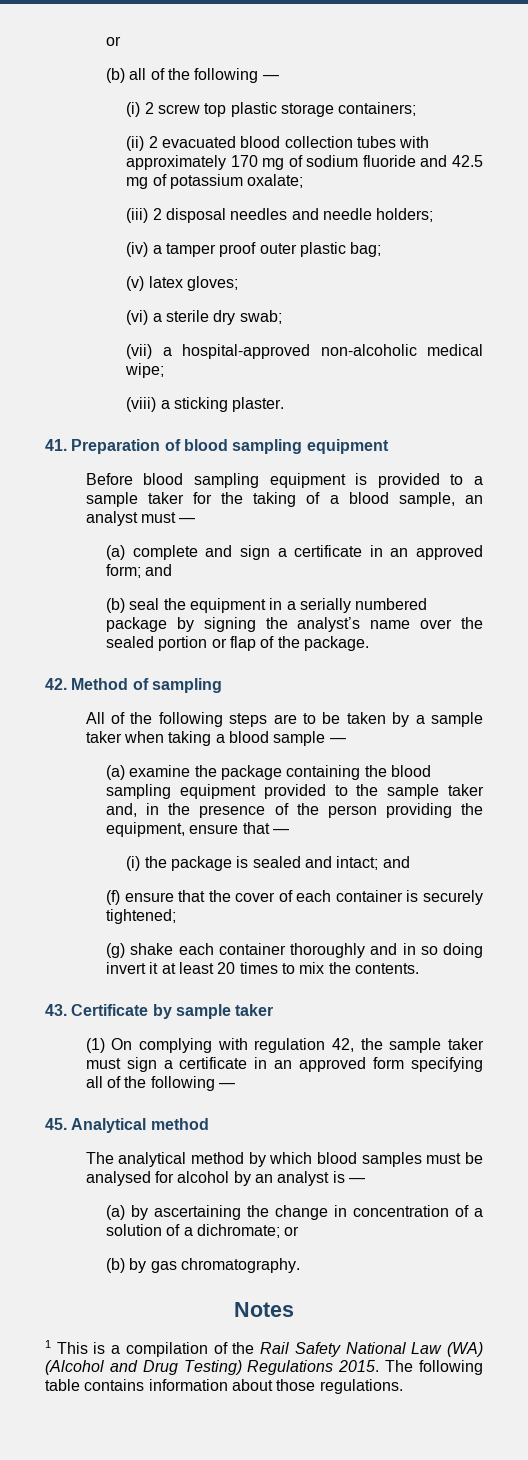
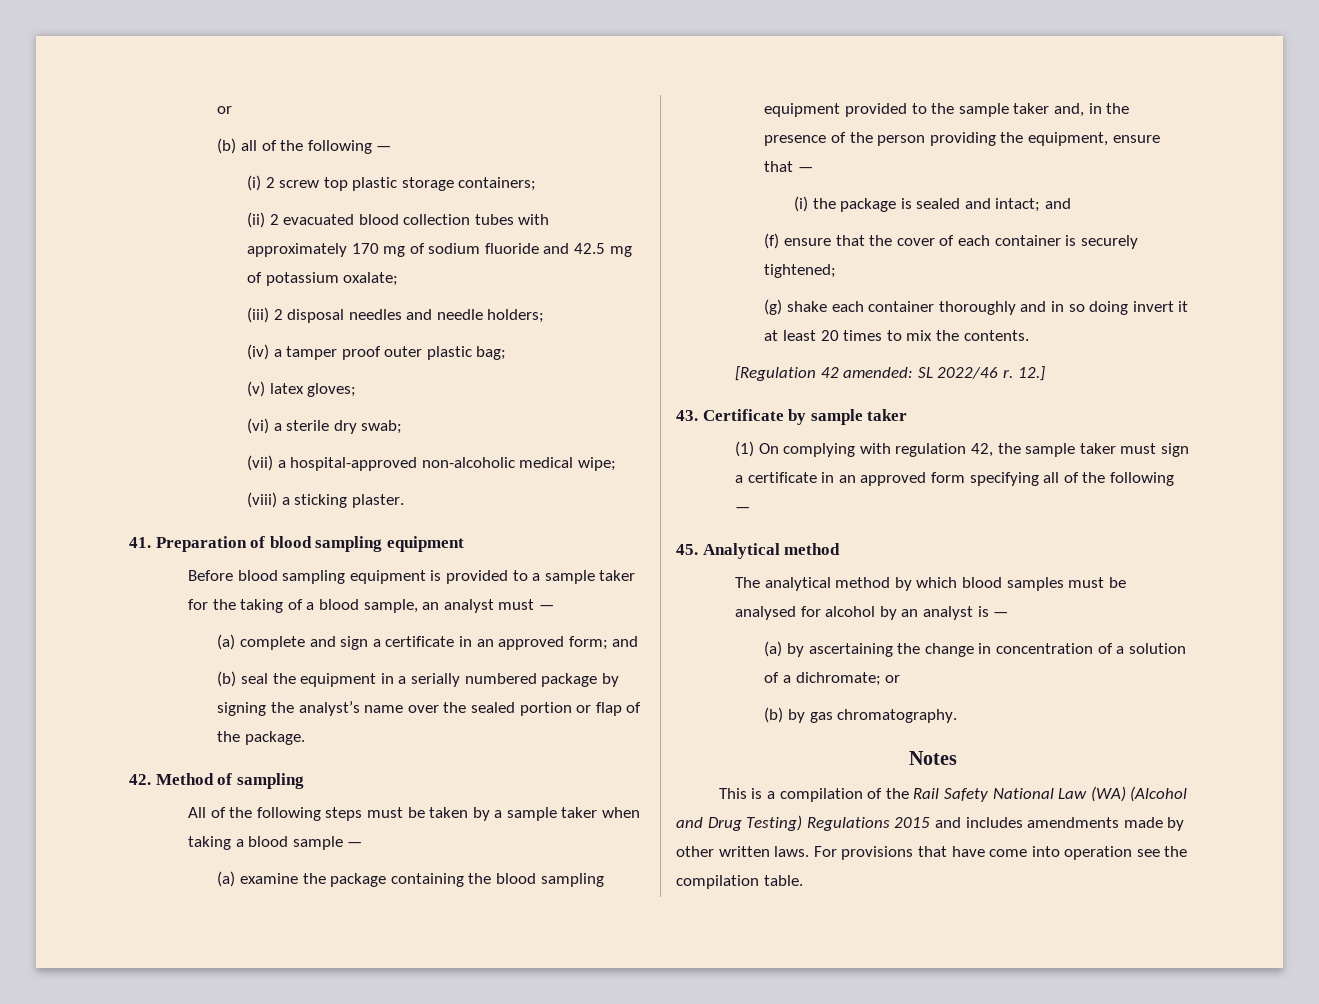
- All of the following steps are to be taken by a sample taker when taking a blood sample —
+ All of the following steps must be taken by a sample taker when taking a blood sample —
+ [Regulation 42 amended: SL 2022/46 r. 12.]
- 1 This is a compilation of the Rail Safety National Law (WA) (Alcohol and Drug Testing) Regulations 2015. The following table contains information about those regulations.
+ This is a compilation of the Rail Safety National Law (WA) (Alcohol and Drug Testing) Regulations 2015 and includes amendments made by other written laws. For provisions that have come into operation see the compilation table.

